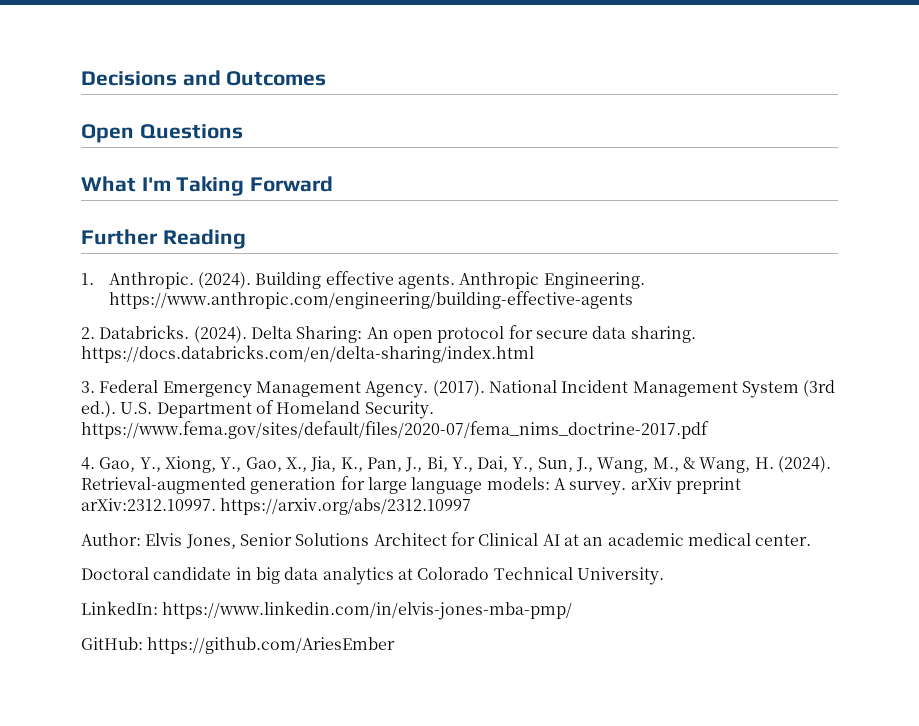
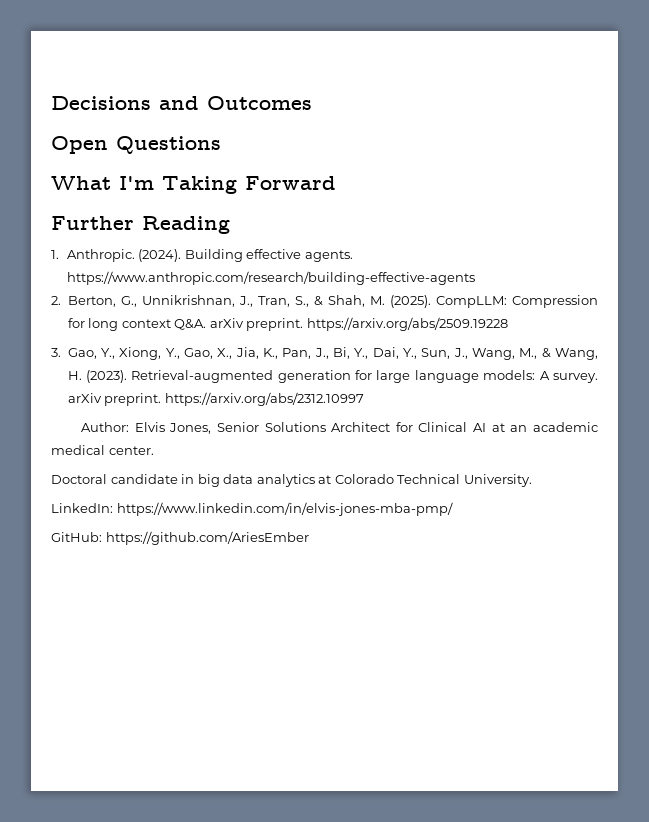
- Building effective agents. Anthropic Engineering. https://www.anthropic.com/engineering/building-effective-agents
- 2. Databricks. (2024). Delta Sharing: An open protocol for secure data sharing. https://docs.databricks.com/en/delta-sharing/index.html
- 3. Federal Emergency Management Agency. (2017). National Incident Management System (3rd ed.). U.S. Department of Homeland Security. https://www.fema.gov/sites/default/files/2020-07/fema_nims_doctrine-2017.pdf
- 4. Gao, Y., Xiong, Y., Gao, X., Jia, K., Pan, J., Bi, Y., Dai, Y., Sun, J., Wang, M., & Wang, H. (2024).
+ Building effective agents. https://www.anthropic.com/research/building-effective-agents
+ 2. Berton, G., Unnikrishnan, J., Tran, S., & Shah, M. (2025). CompLLM: Compression for long context Q&A. arXiv preprint. https://arxiv.org/abs/2509.19228
+ 3. Gao, Y., Xiong, Y., Gao, X., Jia, K., Pan, J., Bi, Y., Dai, Y., Sun, J., Wang, M., & Wang, H. (2023).
- Retrieval-augmented generation for large language models: A survey. arXiv preprint arXiv:2312.10997. https://arxiv.org/abs/2312.10997
+ Retrieval-augmented generation for large language models: A survey. arXiv preprint. https://arxiv.org/abs/2312.10997

